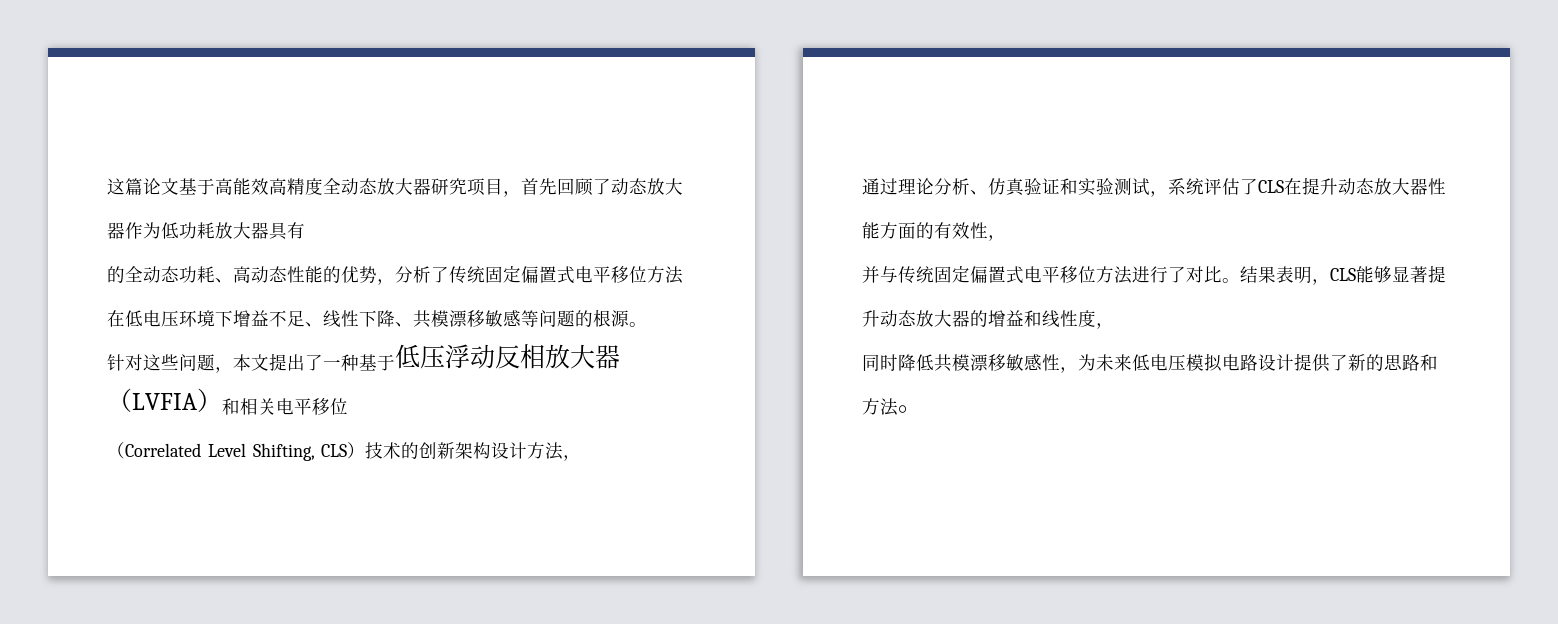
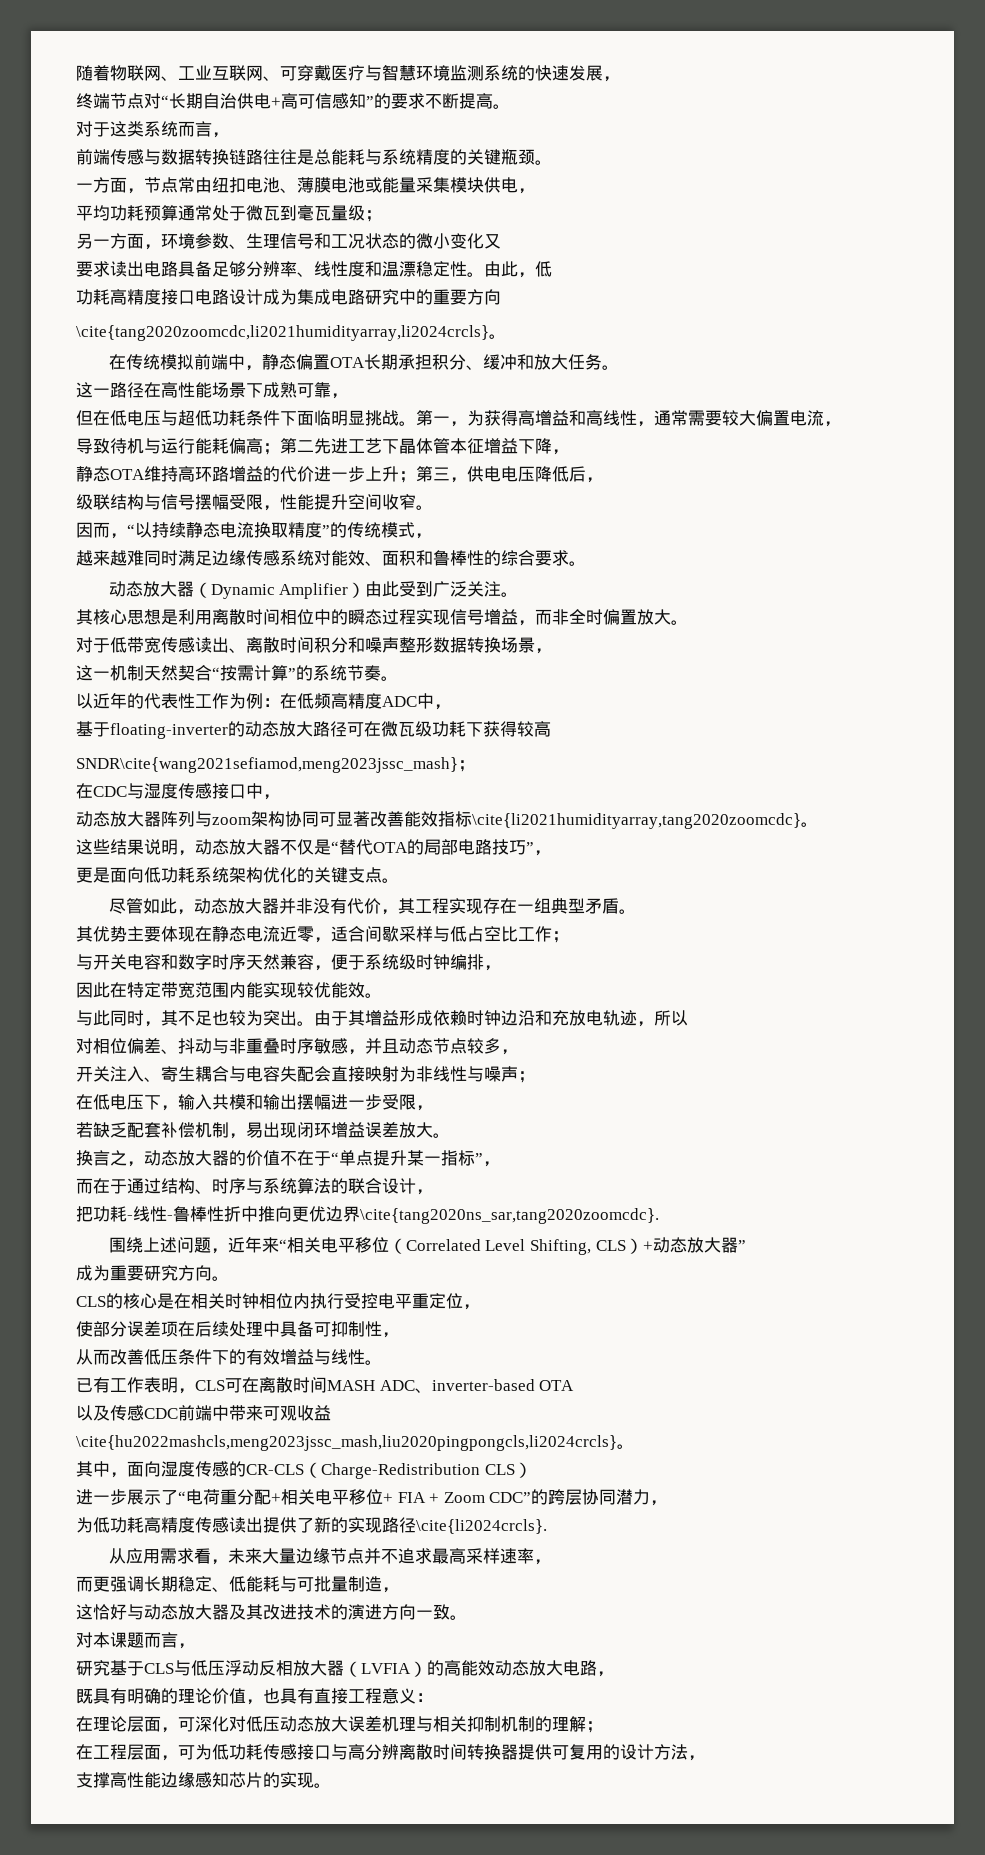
- 这篇论文基于高能效高精度全动态放大器研究项目，首先回顾了动态放大器作为低功耗放大器具有
- 的全动态功耗、高动态性能的优势，分析了传统固定偏置式电平移位方法在低电压环境下增益不足、线性下降、共模漂移敏感等问题的根源。
- 针对这些问题，本文提出了一种基于低压浮动反相放大器（LVFIA）和相关电平移位
- （Correlated Level Shifting, CLS）技术的创新架构设计方法，
- 通过理论分析、仿真验证和实验测试，系统评估了CLS在提升动态放大器性能方面的有效性，
- 并与传统固定偏置式电平移位方法进行了对比。结果表明，CLS能够显著提升动态放大器的增益和线性度，
- 同时降低共模漂移敏感性，为未来低电压模拟电路设计提供了新的思路和方法。
+ 随着物联网、工业互联网、可穿戴医疗与智慧环境监测系统的快速发展，
+ 终端节点对“长期自治供电+高可信感知”的要求不断提高。
+ 对于这类系统而言，
+ 前端传感与数据转换链路往往是总能耗与系统精度的关键瓶颈。
+ 一方面，节点常由纽扣电池、薄膜电池或能量采集模块供电，
+ 平均功耗预算通常处于微瓦到毫瓦量级；
+ 另一方面，环境参数、生理信号和工况状态的微小变化又
+ 要求读出电路具备足够分辨率、线性度和温漂稳定性。由此，低
+ 功耗高精度接口电路设计成为集成电路研究中的重要方向
+ \cite{tang2020zoomcdc,li2021humidityarray,li2024crcls}。
+ 在传统模拟前端中，静态偏置OTA长期承担积分、缓冲和放大任务。
+ 这一路径在高性能场景下成熟可靠，
+ 但在低电压与超低功耗条件下面临明显挑战。第一，为获得高增益和高线性，通常需要较大偏置电流，
+ 导致待机与运行能耗偏高；第二先进工艺下晶体管本征增益下降，
+ 静态OTA维持高环路增益的代价进一步上升；第三，供电电压降低后，
+ 级联结构与信号摆幅受限，性能提升空间收窄。
+ 因而，“以持续静态电流换取精度”的传统模式，
+ 越来越难同时满足边缘传感系统对能效、面积和鲁棒性的综合要求。
+ 动态放大器（Dynamic Amplifier）由此受到广泛关注。
+ 其核心思想是利用离散时间相位中的瞬态过程实现信号增益，而非全时偏置放大。
+ 对于低带宽传感读出、离散时间积分和噪声整形数据转换场景，
+ 这一机制天然契合“按需计算”的系统节奏。
+ 以近年的代表性工作为例：在低频高精度ADC中，
+ 基于floating-inverter的动态放大路径可在微瓦级功耗下获得较高
+ SNDR\cite{wang2021sefiamod,meng2023jssc_mash}；
+ 在CDC与湿度传感接口中，
+ 动态放大器阵列与zoom架构协同可显著改善能效指标\cite{li2021humidityarray,tang2020zoomcdc}。
+ 这些结果说明，动态放大器不仅是“替代OTA的局部电路技巧”，
+ 更是面向低功耗系统架构优化的关键支点。
+ 尽管如此，动态放大器并非没有代价，其工程实现存在一组典型矛盾。
+ 其优势主要体现在静态电流近零，适合间歇采样与低占空比工作；
+ 与开关电容和数字时序天然兼容，便于系统级时钟编排，
+ 因此在特定带宽范围内能实现较优能效。
+ 与此同时，其不足也较为突出。由于其增益形成依赖时钟边沿和充放电轨迹，所以
+ 对相位偏差、抖动与非重叠时序敏感，并且动态节点较多，
+ 开关注入、寄生耦合与电容失配会直接映射为非线性与噪声；
+ 在低电压下，输入共模和输出摆幅进一步受限，
+ 若缺乏配套补偿机制，易出现闭环增益误差放大。
+ 换言之，动态放大器的价值不在于“单点提升某一指标”，
+ 而在于通过结构、时序与系统算法的联合设计，
+ 把功耗-线性-鲁棒性折中推向更优边界\cite{tang2020ns_sar,tang2020zoomcdc}.
+ 围绕上述问题，近年来“相关电平移位（Correlated Level Shifting, CLS）+动态放大器”
+ 成为重要研究方向。
+ CLS的核心是在相关时钟相位内执行受控电平重定位，
+ 使部分误差项在后续处理中具备可抑制性，
+ 从而改善低压条件下的有效增益与线性。
+ 已有工作表明，CLS可在离散时间MASH ADC、inverter-based OTA
+ 以及传感CDC前端中带来可观收益
+ \cite{hu2022mashcls,meng2023jssc_mash,liu2020pingpongcls,li2024crcls}。
+ 其中，面向湿度传感的CR-CLS（Charge-Redistribution CLS）
+ 进一步展示了“电荷重分配+相关电平移位+ FIA + Zoom CDC”的跨层协同潜力，
+ 为低功耗高精度传感读出提供了新的实现路径\cite{li2024crcls}.
+ 从应用需求看，未来大量边缘节点并不追求最高采样速率，
+ 而更强调长期稳定、低能耗与可批量制造，
+ 这恰好与动态放大器及其改进技术的演进方向一致。
+ 对本课题而言，
+ 研究基于CLS与低压浮动反相放大器（LVFIA）的高能效动态放大电路，
+ 既具有明确的理论价值，也具有直接工程意义：
+ 在理论层面，可深化对低压动态放大误差机理与相关抑制机制的理解；
+ 在工程层面，可为低功耗传感接口与高分辨离散时间转换器提供可复用的设计方法，
+ 支撑高性能边缘感知芯片的实现。

